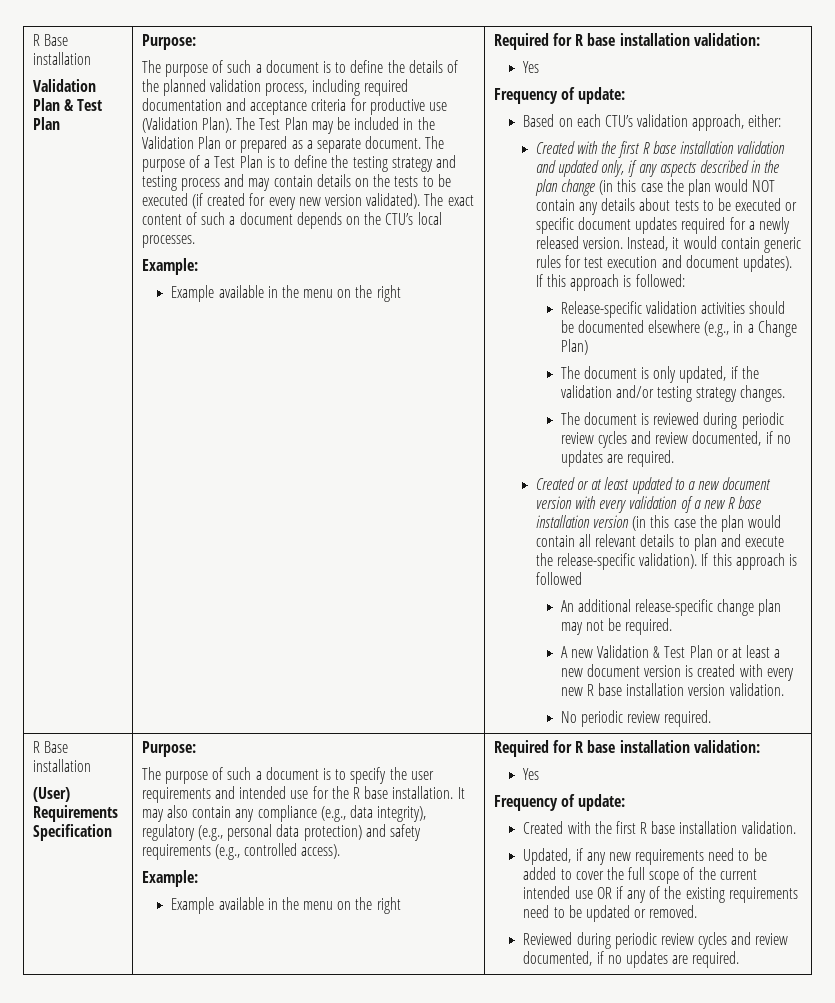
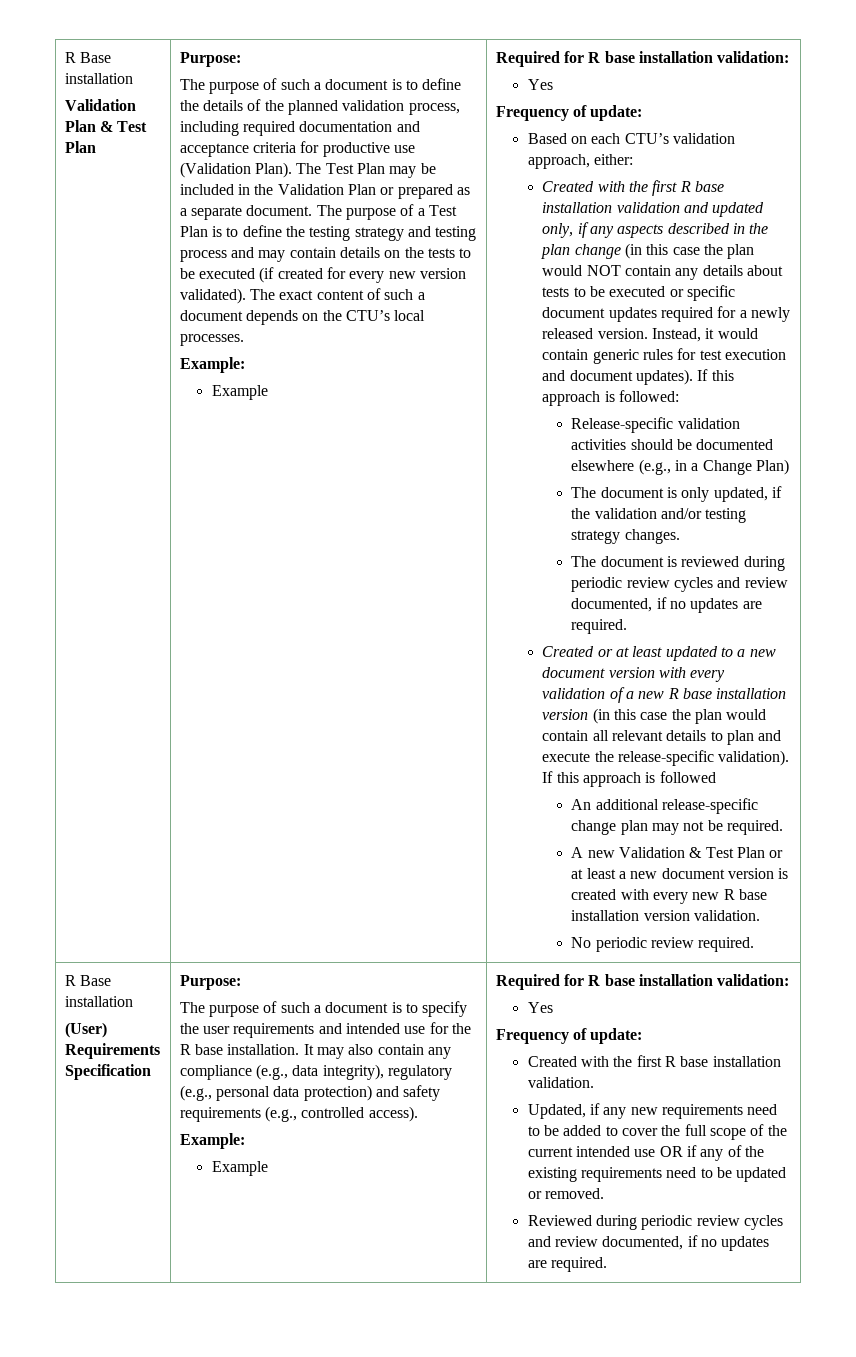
  The exact content of such a document depends on the CTU’s local processes.
  Example:
- Example available in the menu on the right
+ Example
  It may also contain any compliance (e.g., data integrity), regulatory (e.g., personal data protection) and safety requirements (e.g., controlled access).
  Example:
- Example available in the menu on the right
+ Example

